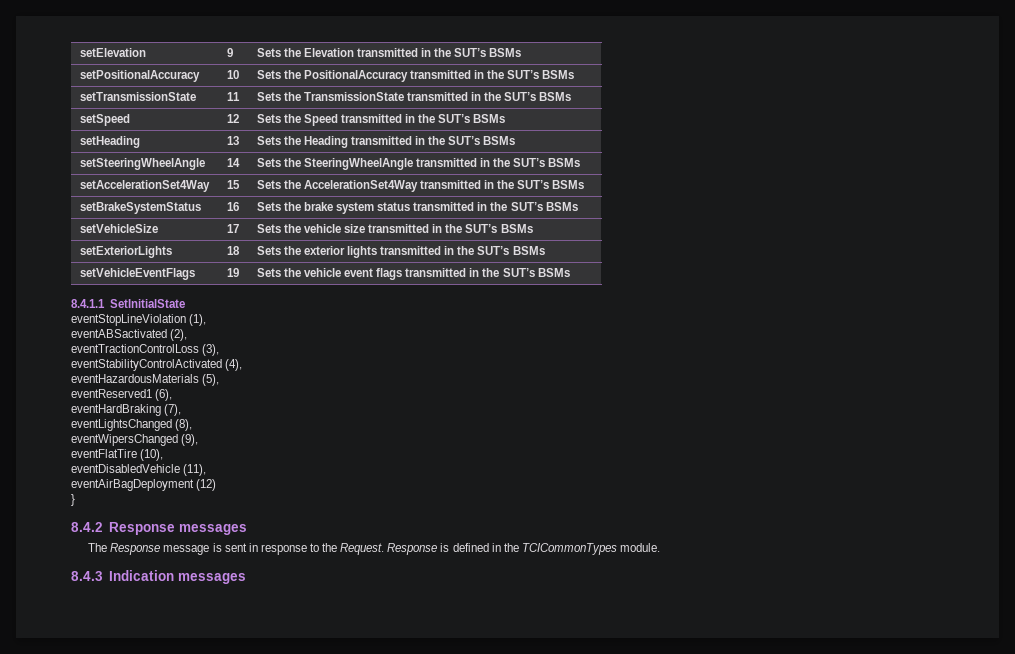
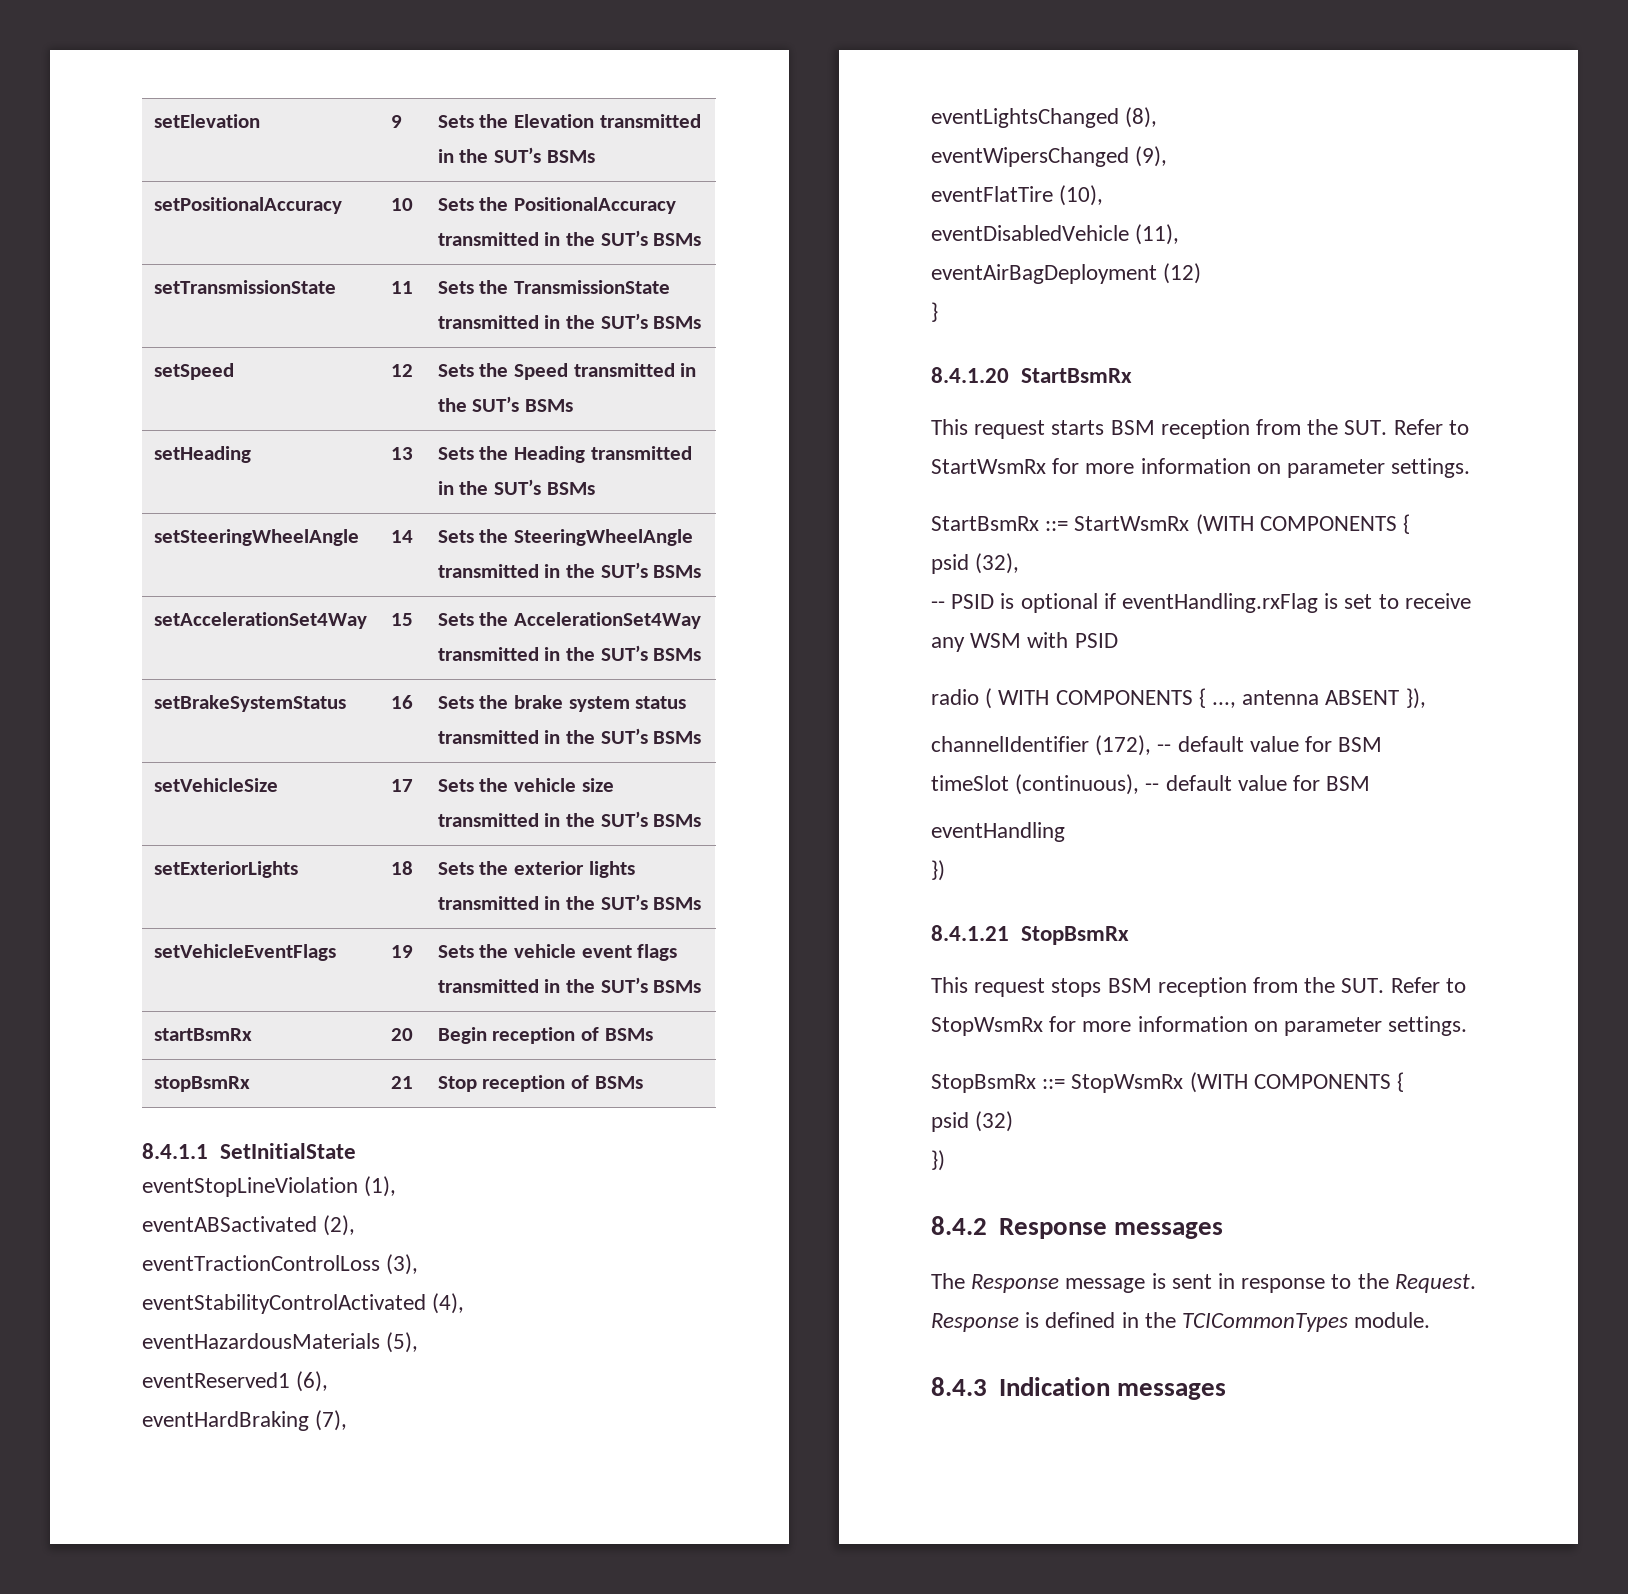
+ startBsmRx | 20 | Begin reception of BSMs
+ stopBsmRx | 21 | Stop reception of BSMs
+ 8.4.1.20 StartBsmRx
+ This request starts BSM reception from the SUT. Refer to StartWsmRx for more information on parameter settings.
+ StartBsmRx ::= StartWsmRx (WITH COMPONENTS {
+ psid (32),
+ -- PSID is optional if eventHandling.rxFlag is set to receive any WSM with PSID
+ radio ( WITH COMPONENTS { ..., antenna ABSENT }),
+ channelIdentifier (172), -- default value for BSM
+ timeSlot (continuous), -- default value for BSM
+ eventHandling
+ })
+ 8.4.1.21 StopBsmRx
+ This request stops BSM reception from the SUT. Refer to StopWsmRx for more information on parameter settings.
+ StopBsmRx ::= StopWsmRx (WITH COMPONENTS {
+ psid (32)
+ })

